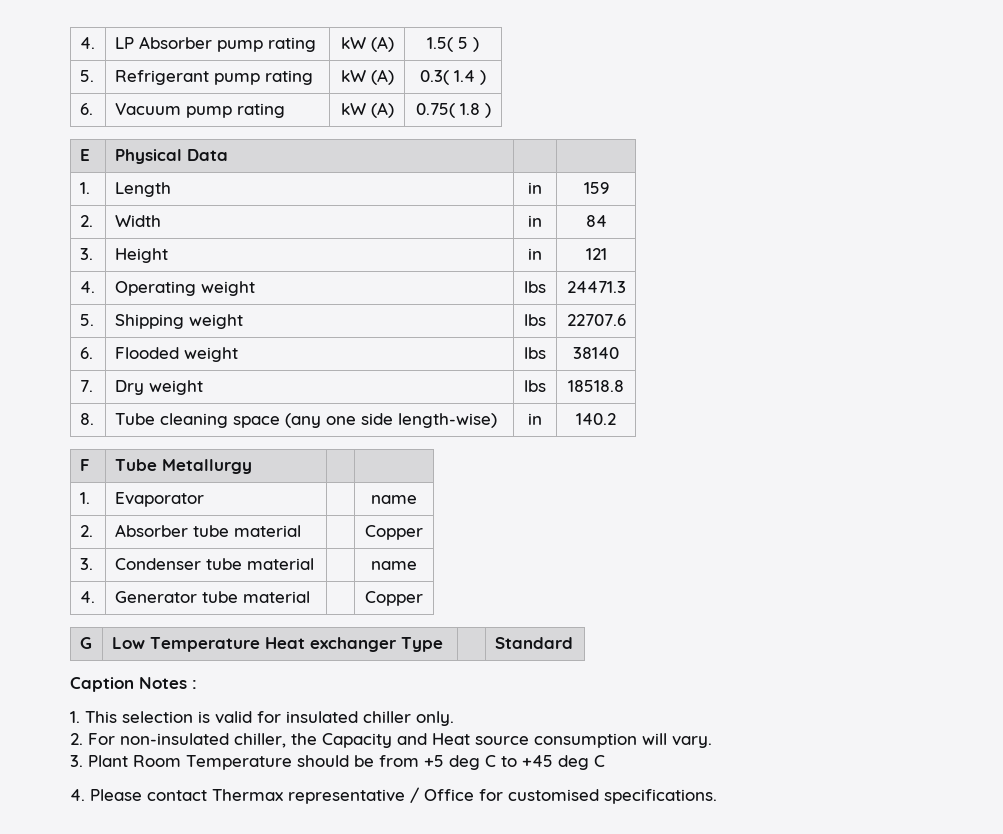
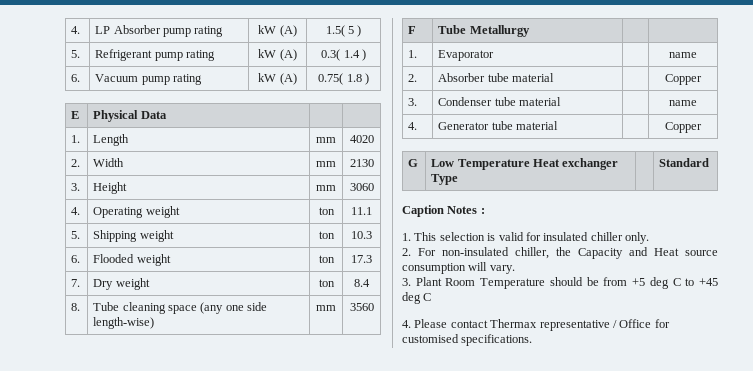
- 1. | Length | in | 159
+ 1. | Length | mm | 4020
- 2. | Width | in | 84
+ 2. | Width | mm | 2130
- 3. | Height | in | 121
+ 3. | Height | mm | 3060
- 4. | Operating weight | lbs | 24471.3
+ 4. | Operating weight | ton | 11.1
- 5. | Shipping weight | lbs | 22707.6
+ 5. | Shipping weight | ton | 10.3
- 6. | Flooded weight | lbs | 38140
+ 6. | Flooded weight | ton | 17.3
- 7. | Dry weight | lbs | 18518.8
+ 7. | Dry weight | ton | 8.4
- 8. | Tube cleaning space (any one side length-wise) | in | 140.2
+ 8. | Tube cleaning space (any one side length-wise) | mm | 3560

